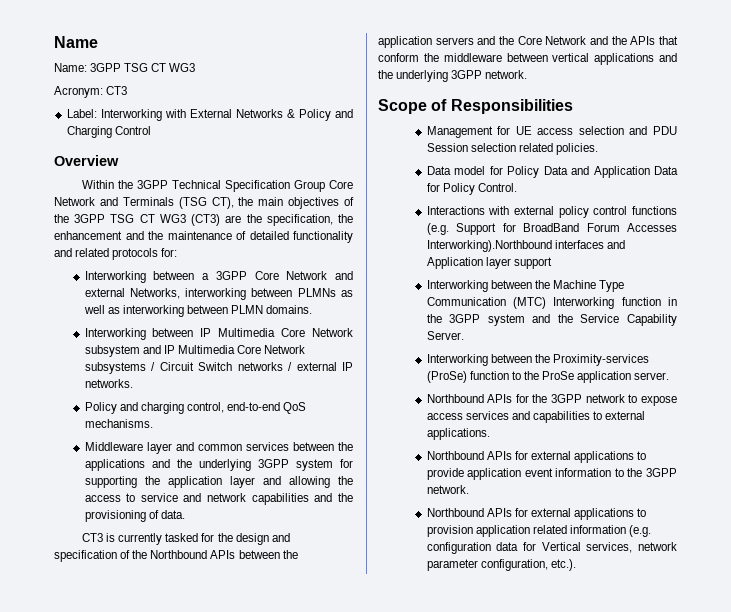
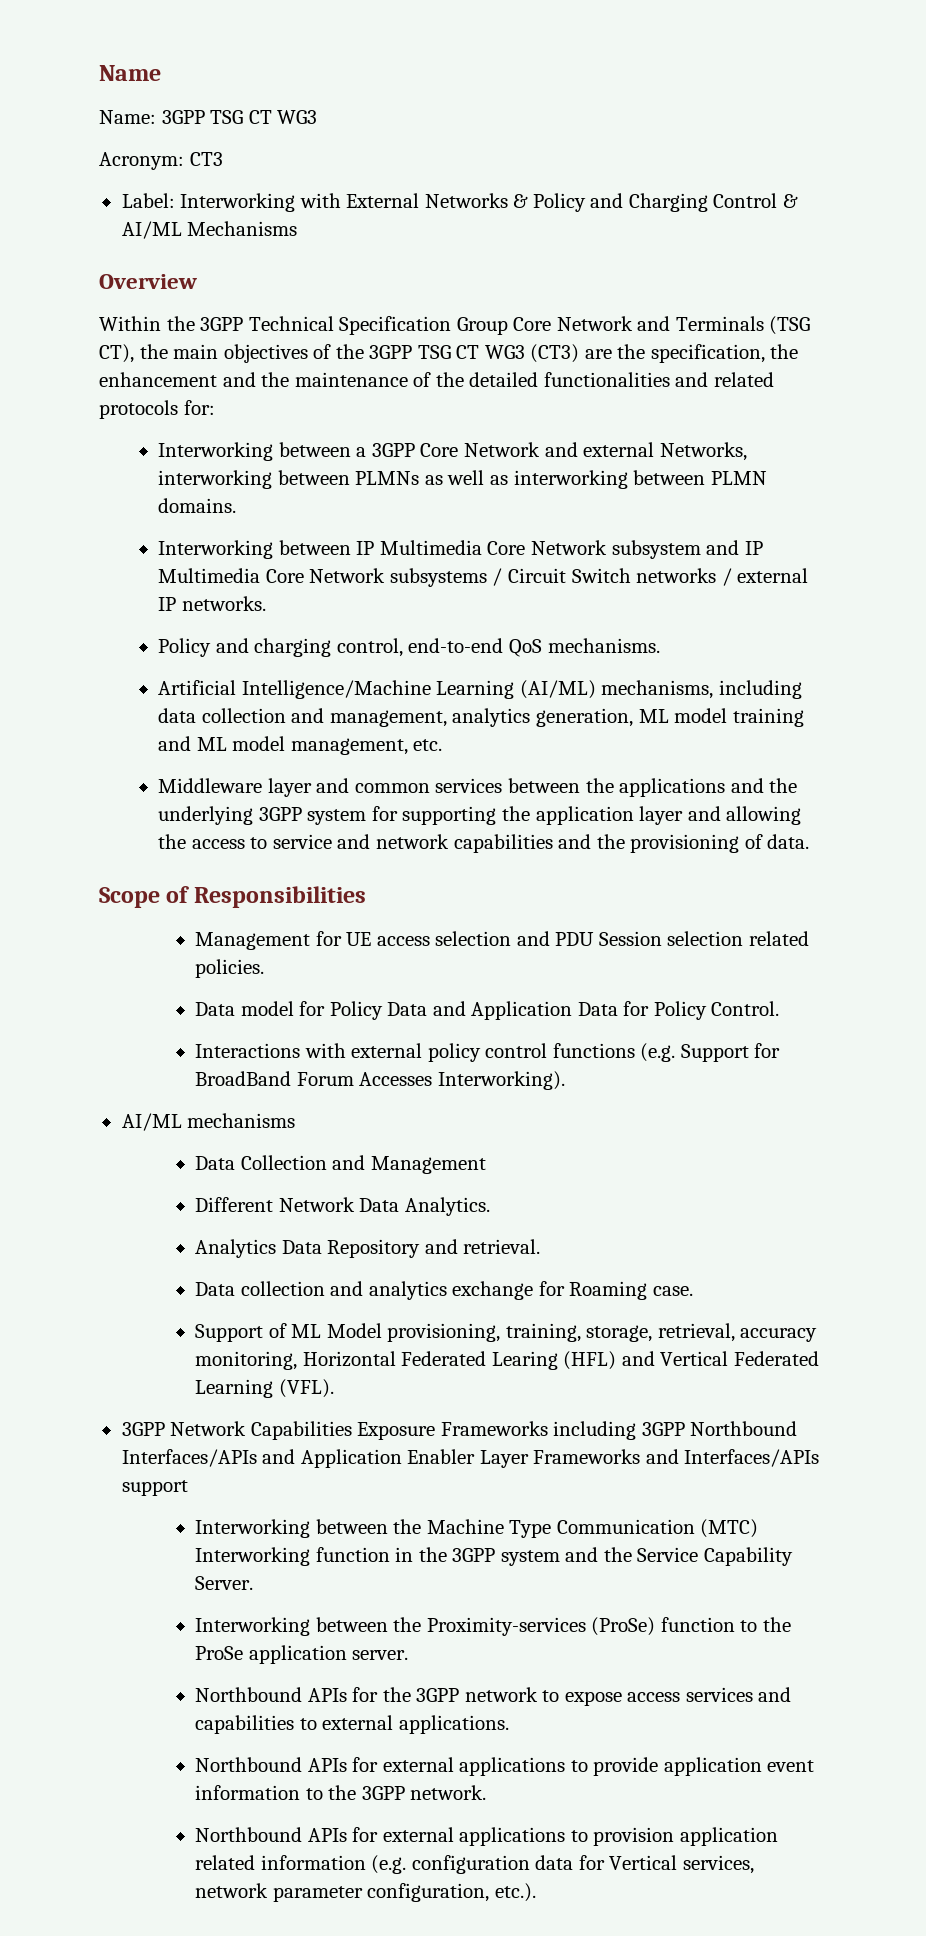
- Label: Interworking with External Networks & Policy and Charging Control
+ Label: Interworking with External Networks & Policy and Charging Control & AI/ML Mechanisms
- Within the 3GPP Technical Specification Group Core Network and Terminals (TSG CT), the main objectives of the 3GPP TSG CT WG3 (CT3) are the specification, the enhancement and the maintenance of detailed functionality and related protocols for:
+ Within the 3GPP Technical Specification Group Core Network and Terminals (TSG CT), the main objectives of the 3GPP TSG CT WG3 (CT3) are the specification, the enhancement and the maintenance of the detailed functionalities and related protocols for:
+ Artificial Intelligence/Machine Learning (AI/ML) mechanisms, including data collection and management, analytics generation, ML model training and ML model management, etc.
- CT3 is currently tasked for the design and specification of the Northbound APIs between the application servers and the Core Network and the APIs that conform the middleware between vertical applications and the underlying 3GPP network.
- Interactions with external policy control functions (e.g. Support for BroadBand Forum Accesses Interworking).Northbound interfaces and Application layer support
+ Interactions with external policy control functions (e.g. Support for BroadBand Forum Accesses Interworking).
+ AI/ML mechanisms
+ Data Collection and Management
+ Different Network Data Analytics.
+ Analytics Data Repository and retrieval.
+ Data collection and analytics exchange for Roaming case.
+ Support of ML Model provisioning, training, storage, retrieval, accuracy monitoring, Horizontal Federated Learing (HFL) and Vertical Federated Learning (VFL).
+ 3GPP Network Capabilities Exposure Frameworks including 3GPP Northbound Interfaces/APIs and Application Enabler Layer Frameworks and Interfaces/APIs support

